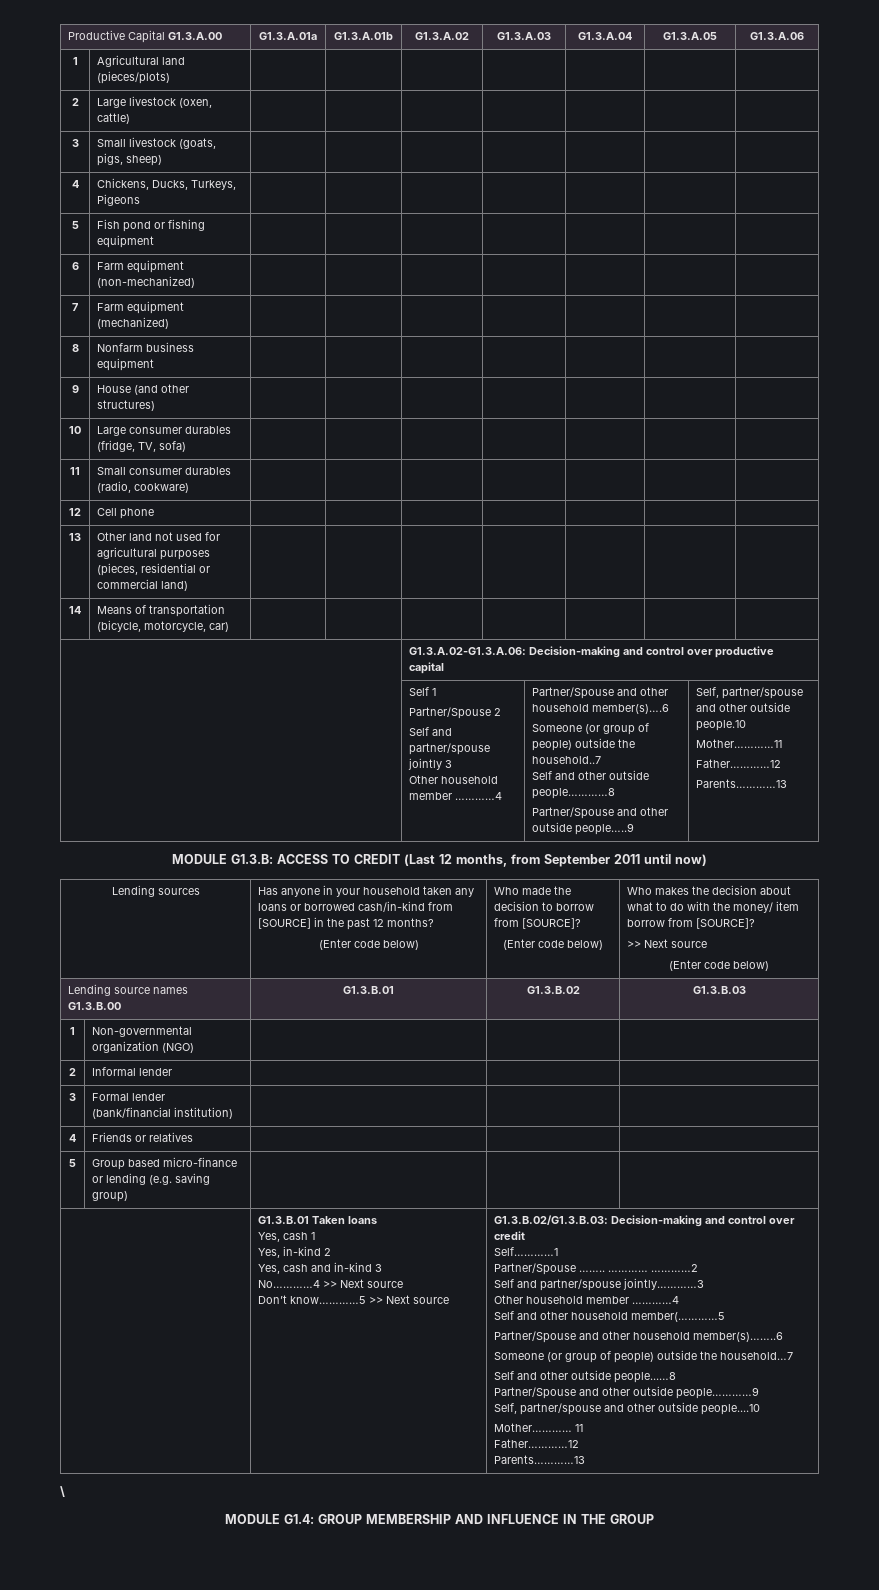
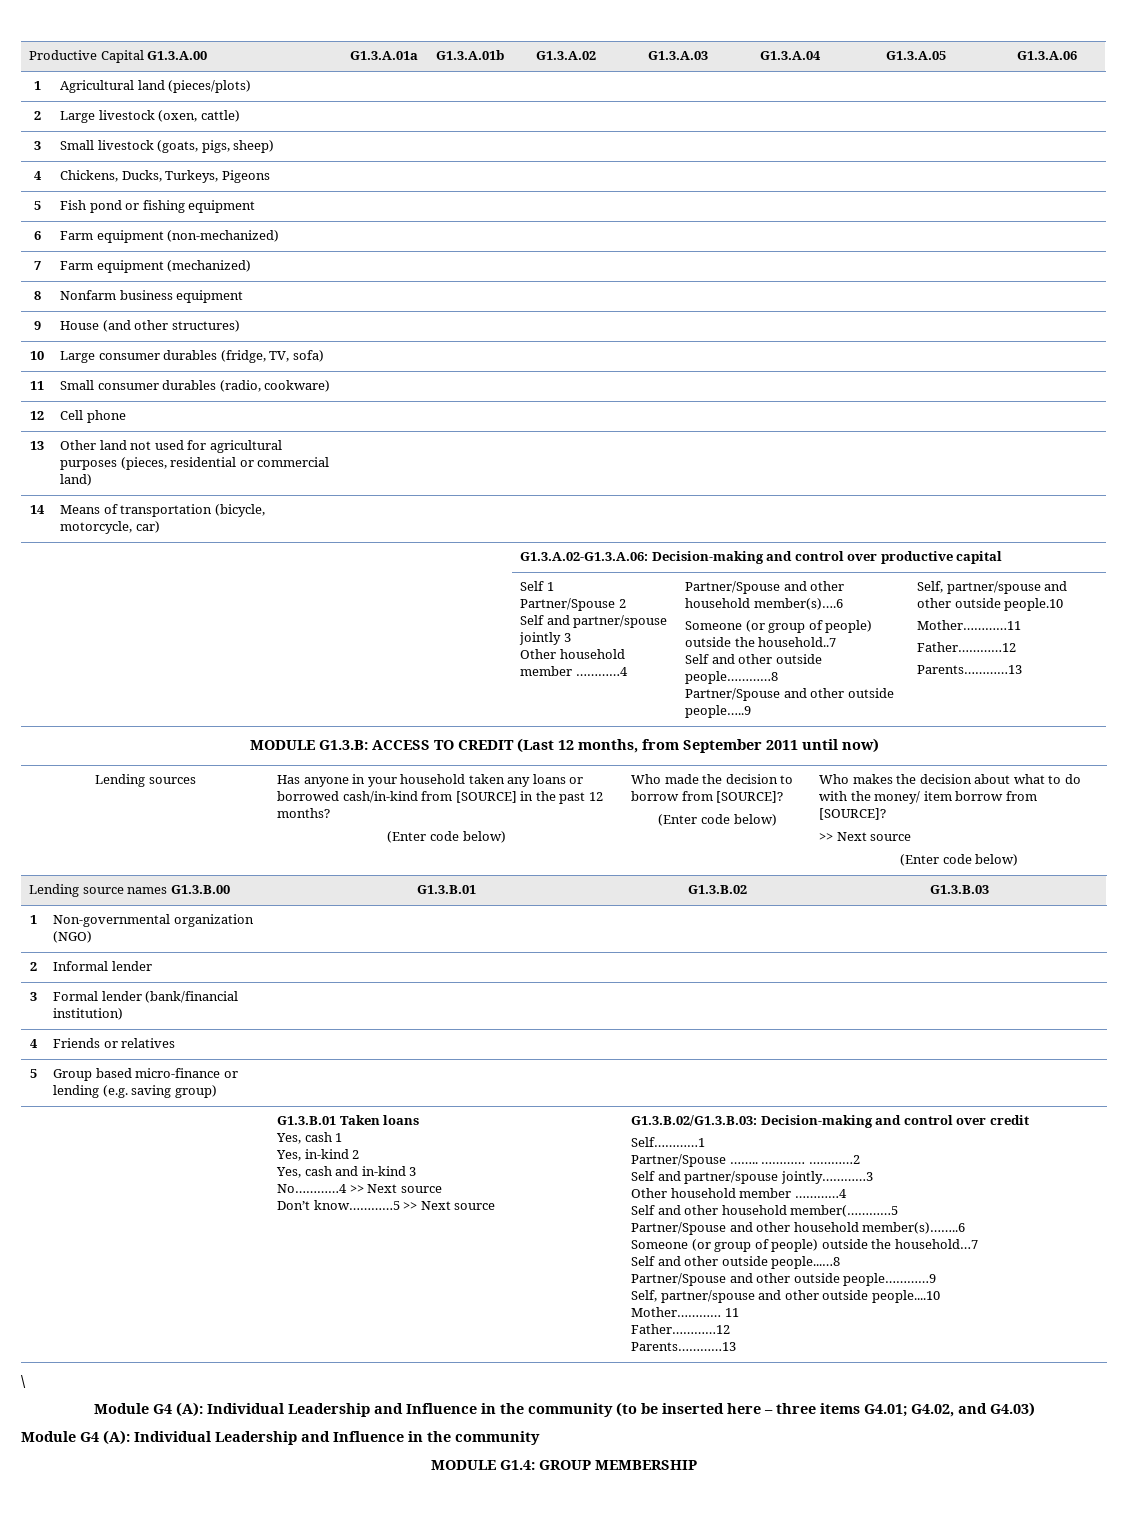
+ Module G4 (A): Individual Leadership and Influence in the community (to be inserted here – three items G4.01; G4.02, and G4.03)
+ Module G4 (A): Individual Leadership and Influence in the community
- MODULE G1.4: GROUP MEMBERSHIP AND INFLUENCE IN THE GROUP
+ MODULE G1.4: GROUP MEMBERSHIP

